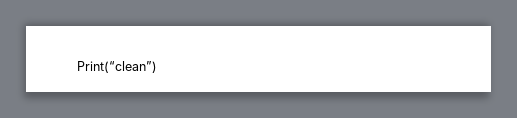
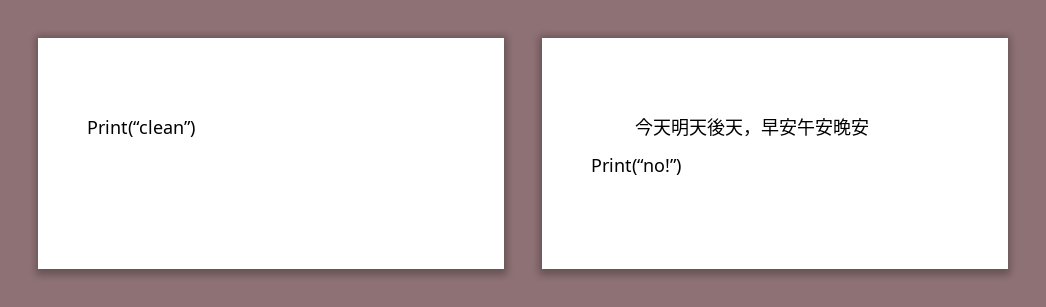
+ 今天明天後天，早安午安晚安
+ Print(“no!”)

